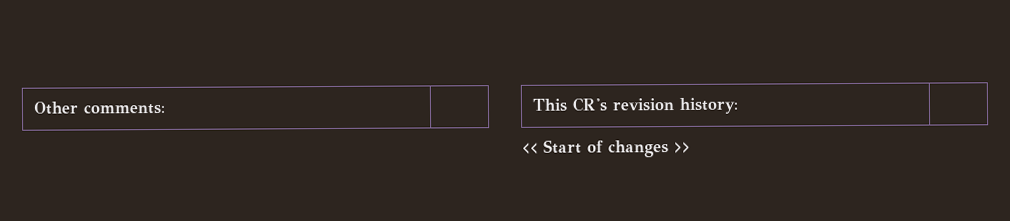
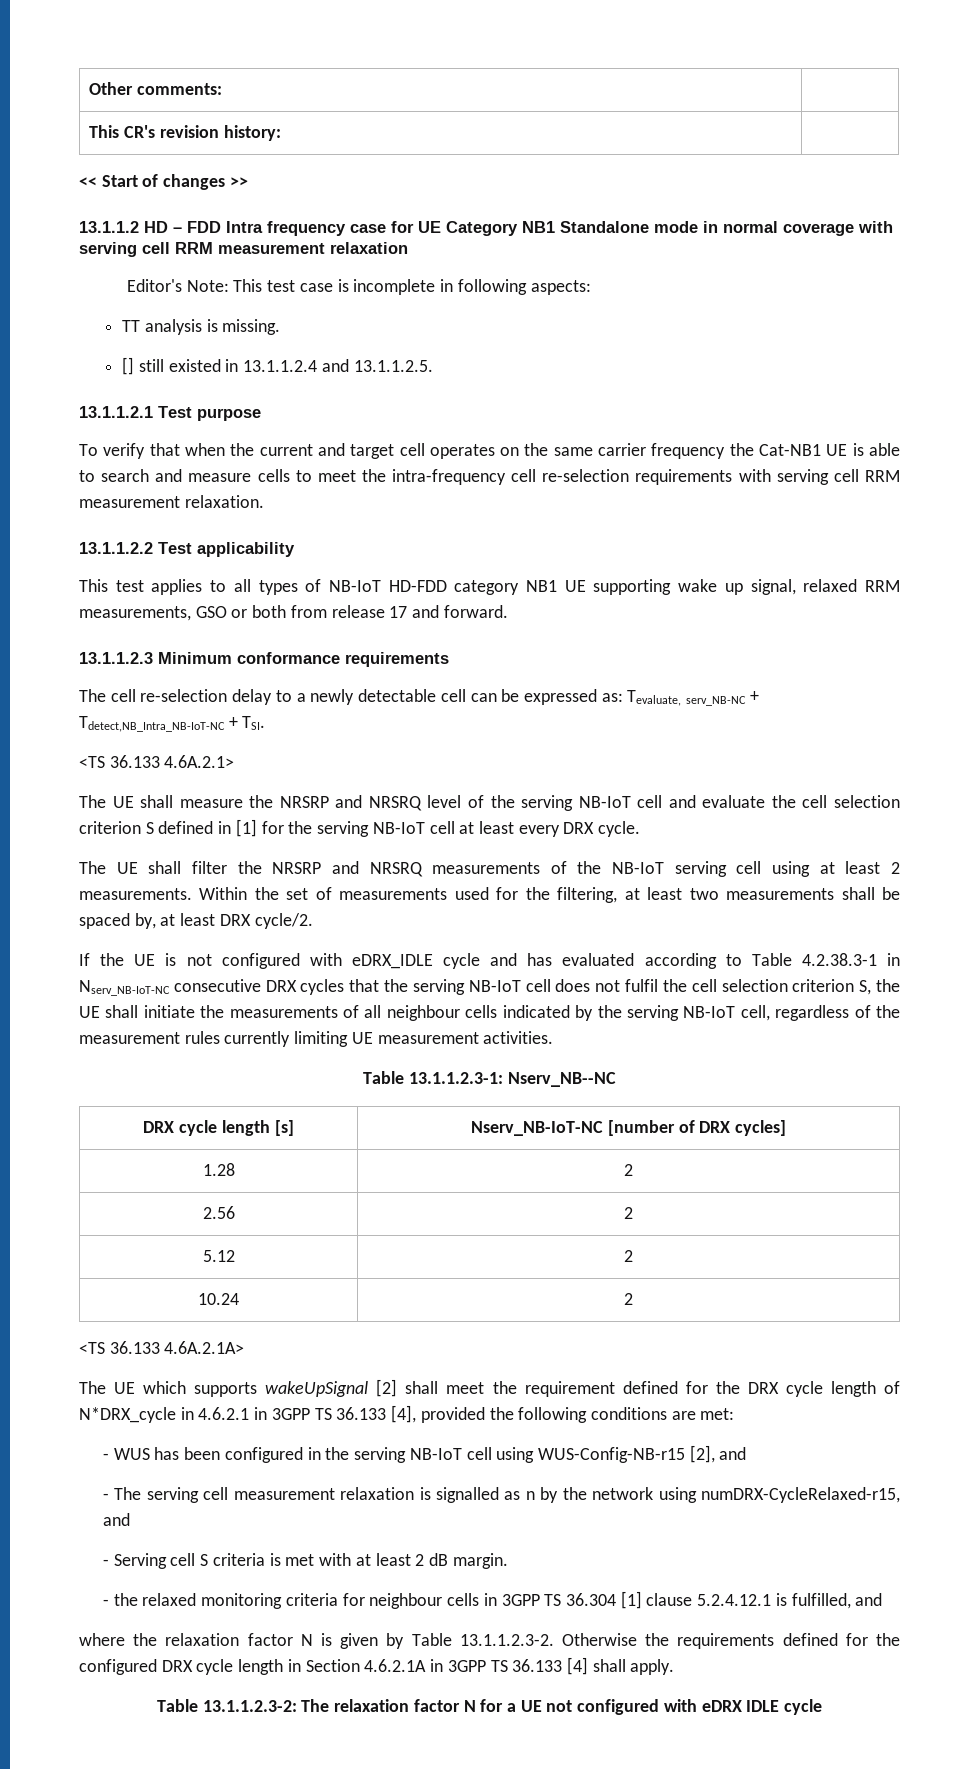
+ 13.1.1.2 HD – FDD Intra frequency case for UE Category NB1 Standalone mode in normal coverage with serving cell RRM measurement relaxation
+ Editor's Note: This test case is incomplete in following aspects:
+ TT analysis is missing.
+ [] still existed in 13.1.1.2.4 and 13.1.1.2.5.
+ 13.1.1.2.1 Test purpose
+ To verify that when the current and target cell operates on the same carrier frequency the Cat-NB1 UE is able to search and measure cells to meet the intra-frequency cell re-selection requirements with serving cell RRM measurement relaxation.
+ 13.1.1.2.2 Test applicability
+ This test applies to all types of NB-IoT HD-FDD category NB1 UE supporting wake up signal, relaxed RRM measurements, GSO or both from release 17 and forward.
+ 13.1.1.2.3 Minimum conformance requirements
+ The cell re-selection delay to a newly detectable cell can be expressed as: Tevaluate, serv_NB-NC + Tdetect,NB_Intra_NB-IoT-NC + TSI.
+ <TS 36.133 4.6A.2.1>
+ The UE shall measure the NRSRP and NRSRQ level of the serving NB-IoT cell and evaluate the cell selection criterion S defined in [1] for the serving NB-IoT cell at least every DRX cycle.
+ The UE shall filter the NRSRP and NRSRQ measurements of the NB-IoT serving cell using at least 2 measurements. Within the set of measurements used for the filtering, at least two measurements shall be spaced by, at least DRX cycle/2.
+ If the UE is not configured with eDRX_IDLE cycle and has evaluated according to Table 4.2.38.3-1 in Nserv_NB-IoT-NC consecutive DRX cycles that the serving NB-IoT cell does not fulfil the cell selection criterion S, the UE shall initiate the measurements of all neighbour cells indicated by the serving NB-IoT cell, regardless of the measurement rules currently limiting UE measurement activities.
+ Table 13.1.1.2.3-1: Nserv_NB--NC
+ DRX cycle length [s] | Nserv_NB-IoT-NC [number of DRX cycles]
+ 1.28 | 2
+ 2.56 | 2
+ 5.12 | 2
+ 10.24 | 2
+ <TS 36.133 4.6A.2.1A>
+ The UE which supports wakeUpSignal [2] shall meet the requirement defined for the DRX cycle length of N*DRX_cycle in 4.6.2.1 in 3GPP TS 36.133 [4], provided the following conditions are met:
+ - WUS has been configured in the serving NB-IoT cell using WUS-Config-NB-r15 [2], and
+ - The serving cell measurement relaxation is signalled as n by the network using numDRX-CycleRelaxed-r15, and
+ - Serving cell S criteria is met with at least 2 dB margin.
+ - the relaxed monitoring criteria for neighbour cells in 3GPP TS 36.304 [1] clause 5.2.4.12.1 is fulfilled, and
+ where the relaxation factor N is given by Table 13.1.1.2.3-2. Otherwise the requirements defined for the configured DRX cycle length in Section 4.6.2.1A in 3GPP TS 36.133 [4] shall apply.
+ Table 13.1.1.2.3-2: The relaxation factor N for a UE not configured with eDRX IDLE cycle

